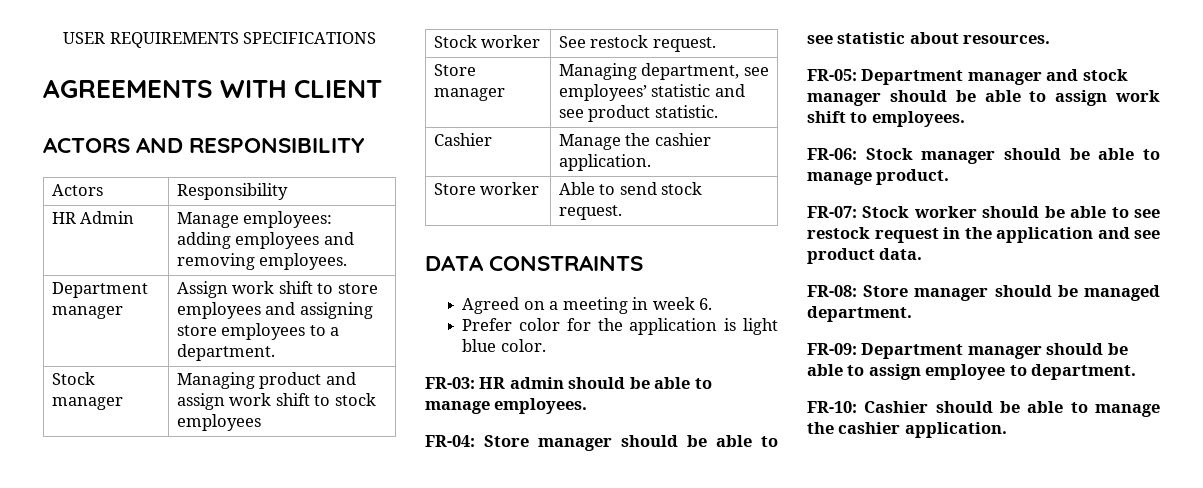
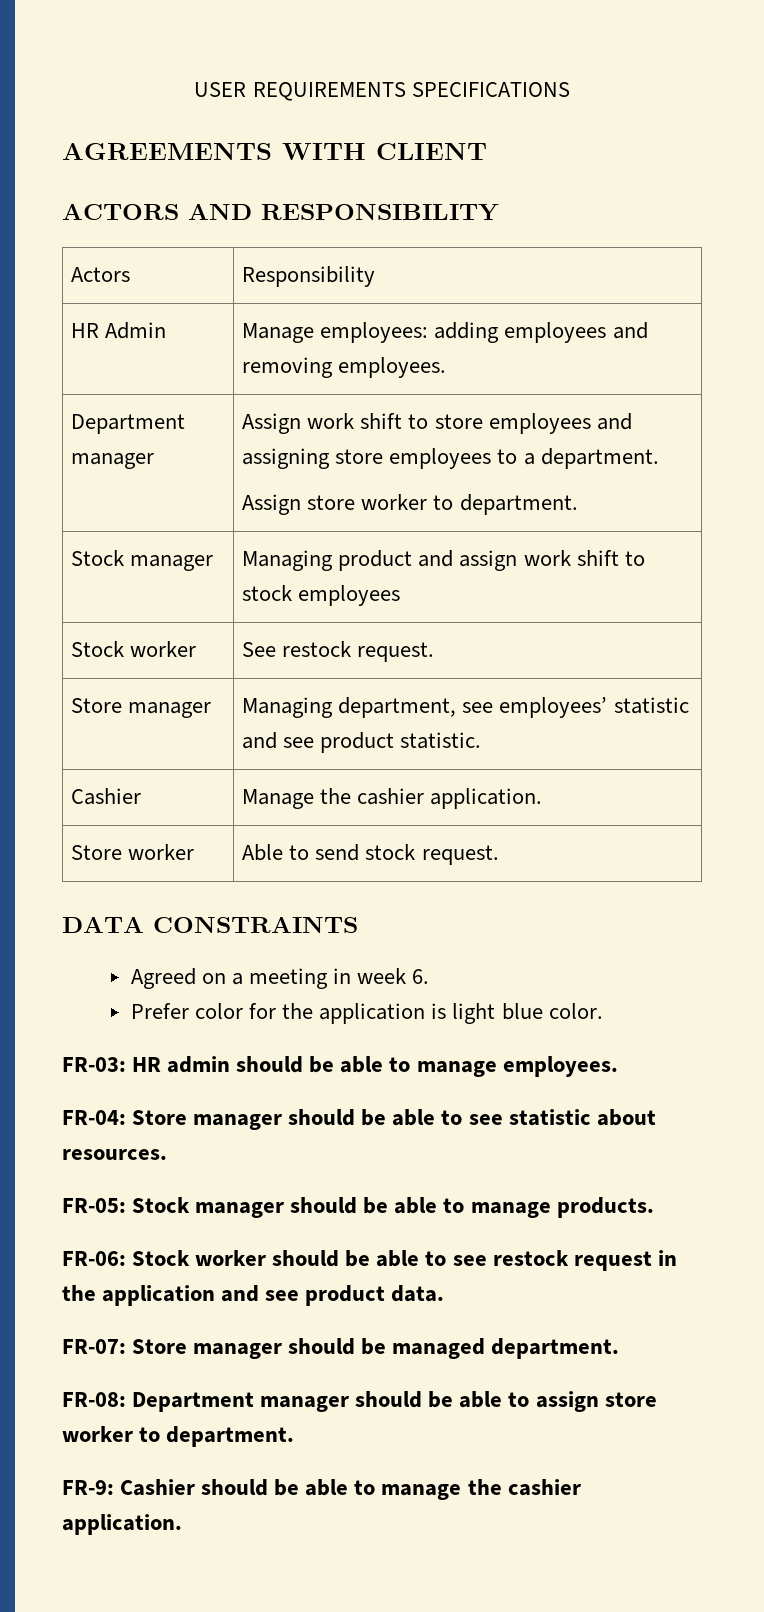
  Department manager | Assign work shift to store employees and assigning store employees to a department.
+ Assign store worker to department.
- FR-05: Department manager and stock manager should be able to assign work shift to employees.
- FR-06: Stock manager should be able to manage product.
- FR-07: Stock worker should be able to see restock request in the application and see product data.
+ FR-05: Stock manager should be able to manage products.
+ FR-06: Stock worker should be able to see restock request in the application and see product data.
- FR-08: Store manager should be managed department.
+ FR-07: Store manager should be managed department.
- FR-09: Department manager should be able to assign employee to department.
- FR-10: Cashier should be able to manage the cashier application.
+ FR-08: Department manager should be able to assign store worker to department.
+ FR-9: Cashier should be able to manage the cashier application.

